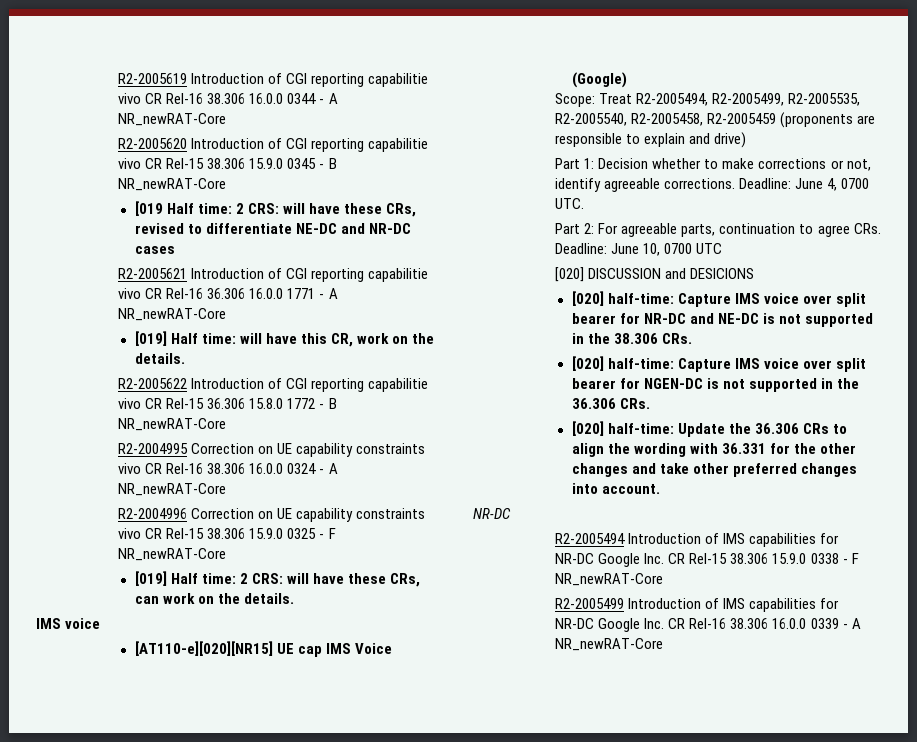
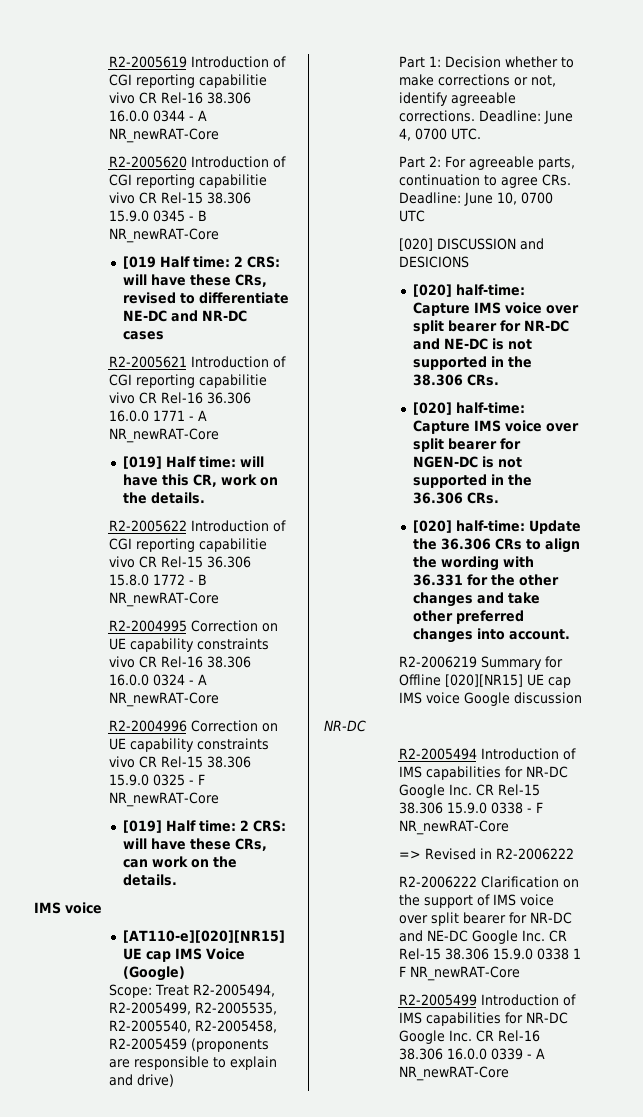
+ R2-2006219 Summary for Offline [020][NR15] UE cap IMS voice Google discussion
+ => Revised in R2-2006222
+ R2-2006222 Clarification on the support of IMS voice over split bearer for NR-DC and NE-DC Google Inc. CR Rel-15 38.306 15.9.0 0338 1 F NR_newRAT-Core

